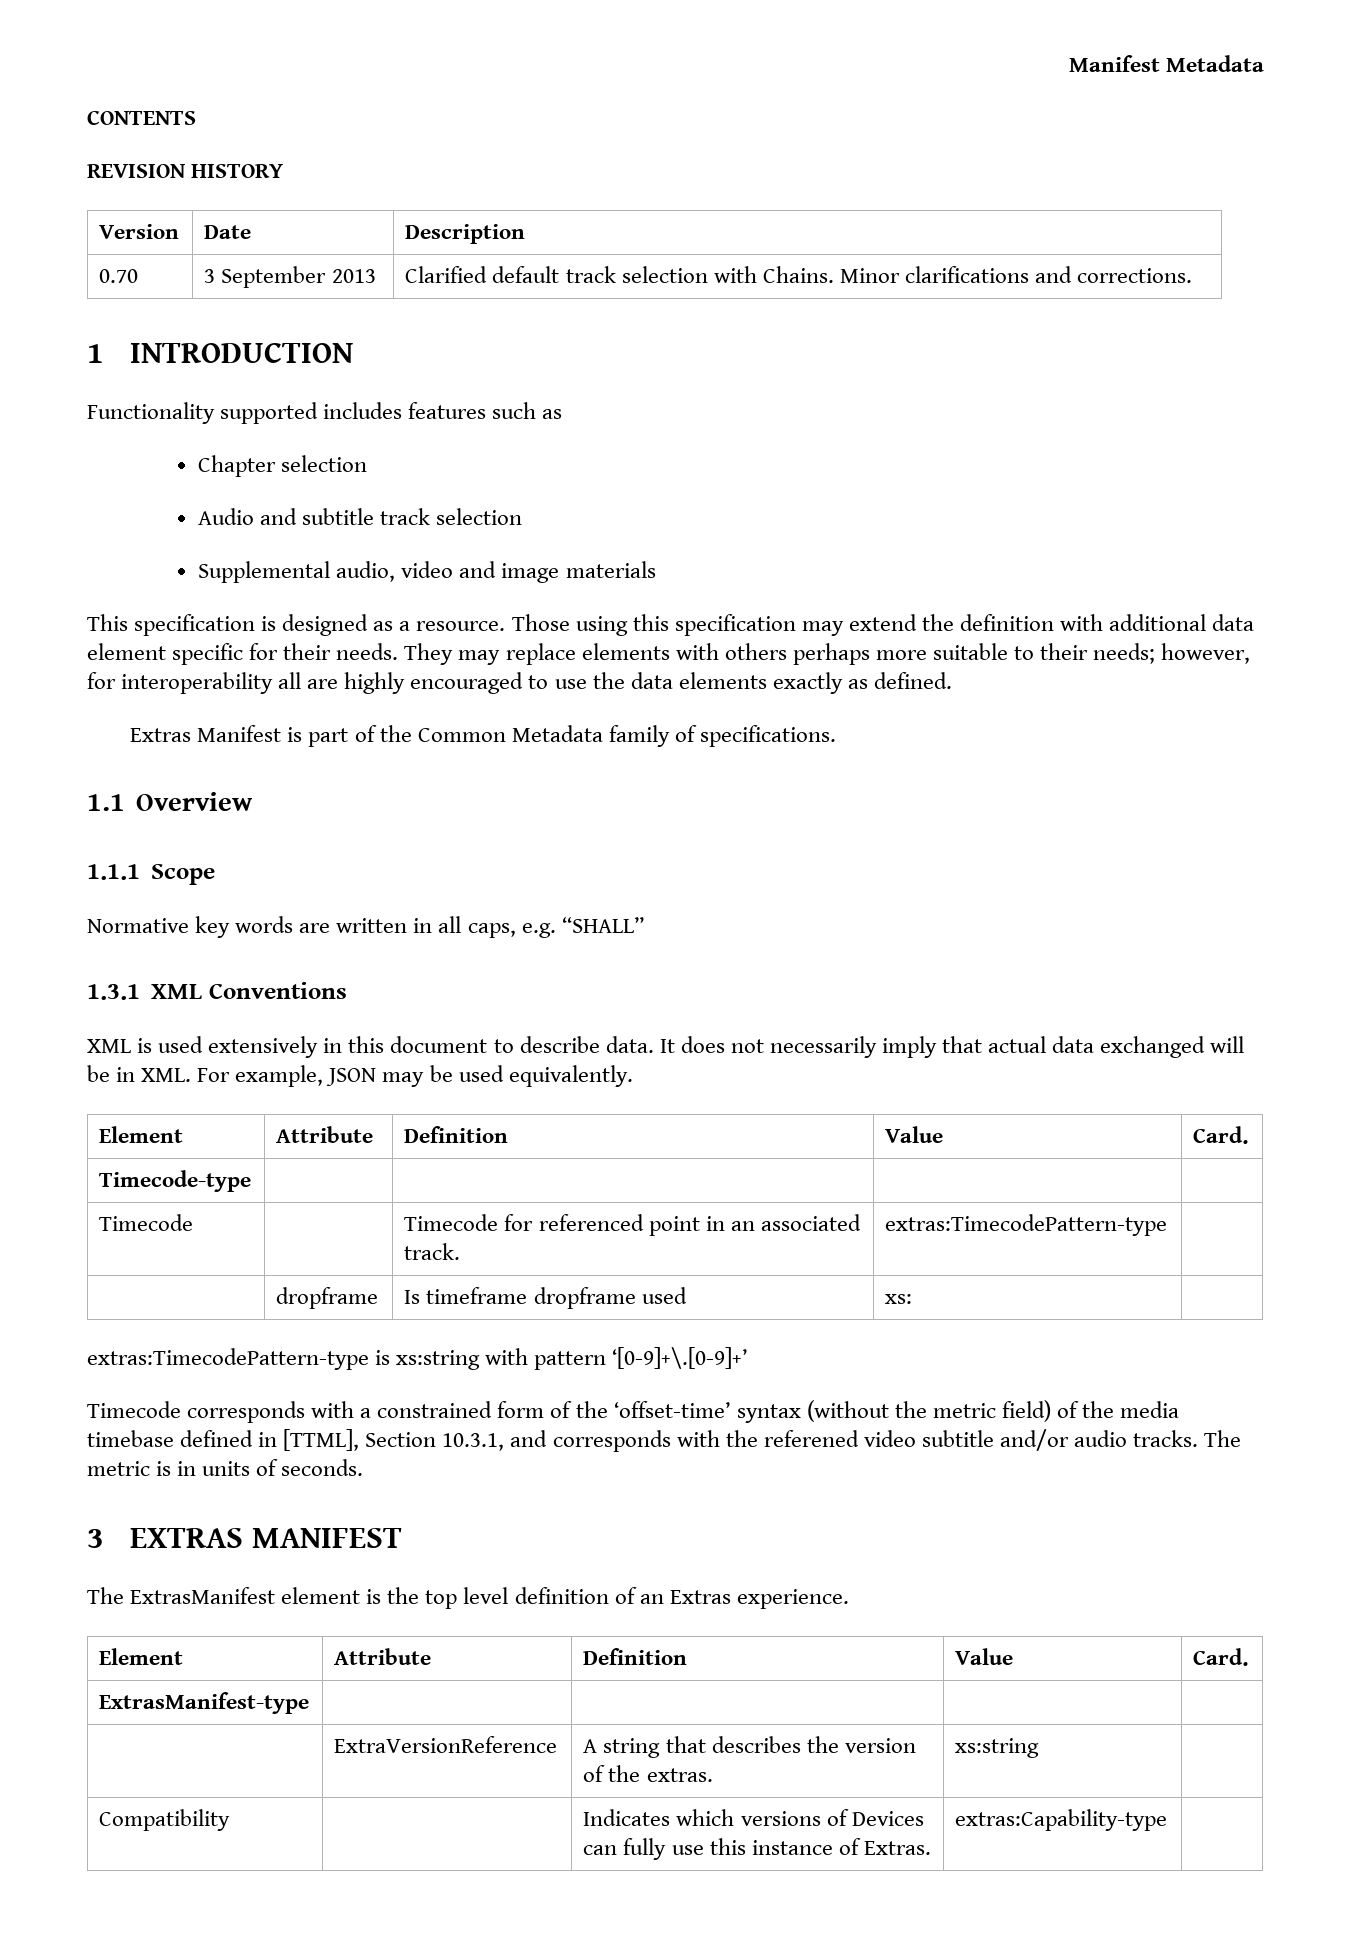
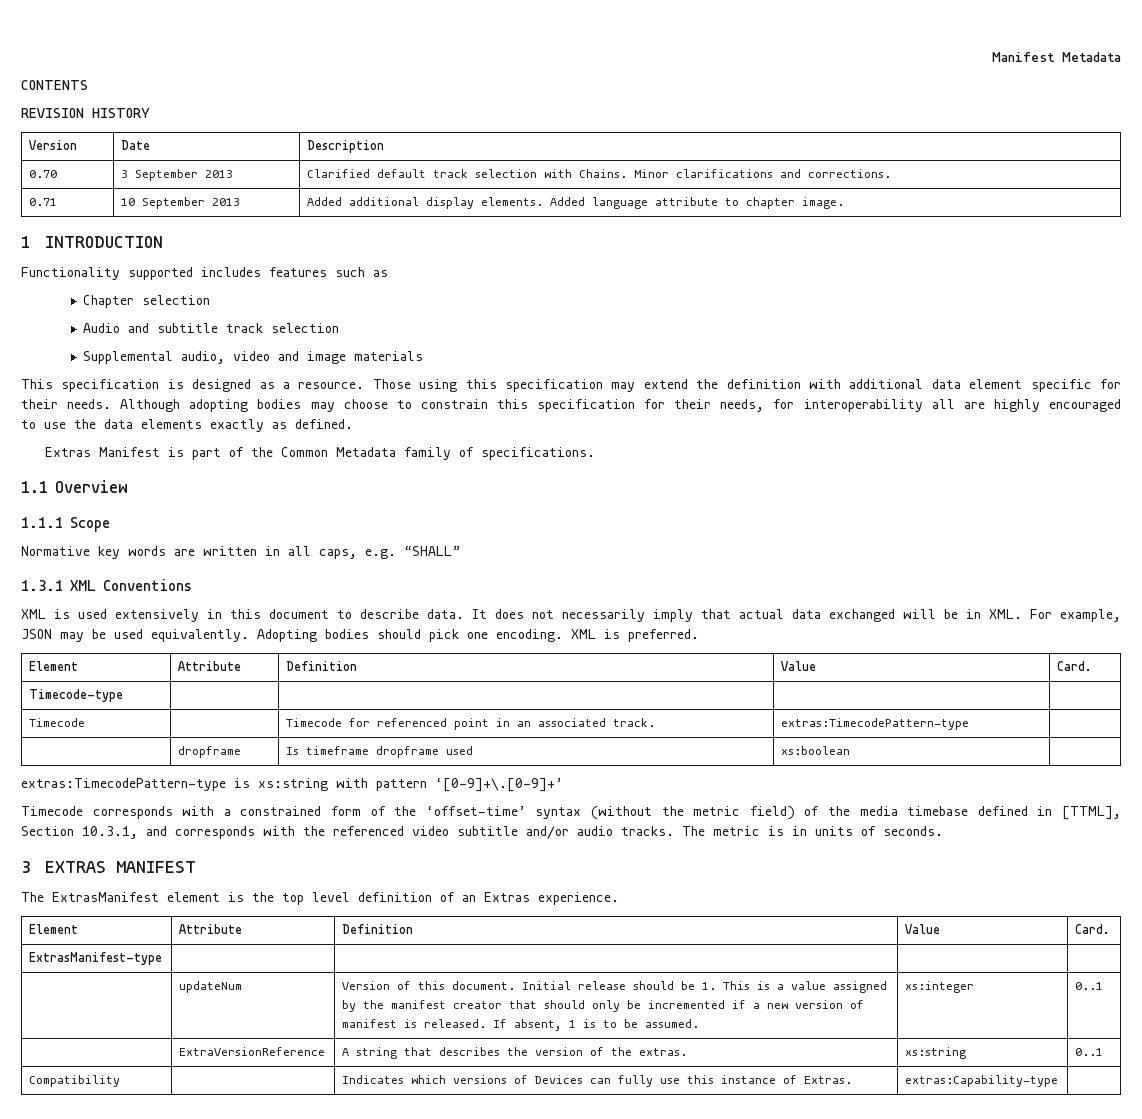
+ 0.71 | 10 September 2013 | Added additional display elements. Added language attribute to chapter image.
- They may replace elements with others perhaps more suitable to their needs; however, for interoperability all are highly encouraged to use the data elements exactly as defined.
+ Although adopting bodies may choose to constrain this specification for their needs, for interoperability all are highly encouraged to use the data elements exactly as defined.
+ Adopting bodies should pick one encoding. XML is preferred.
- | dropframe | Is timeframe dropframe used | xs: |
+ | dropframe | Is timeframe dropframe used | xs:boolean |
- Timecode corresponds with a constrained form of the ‘offset-time’ syntax (without the metric field) of the media timebase defined in [TTML], Section 10.3.1, and corresponds with the referened video subtitle and/or audio tracks.
+ Timecode corresponds with a constrained form of the ‘offset-time’ syntax (without the metric field) of the media timebase defined in [TTML], Section 10.3.1, and corresponds with the referenced video subtitle and/or audio tracks.
+ updateNum | Version of this document. Initial release should be 1. This is a value assigned by the manifest creator that should only be incremented if a new version of manifest is released. If absent, 1 is to be assumed. | xs:integer | 0..1
- | ExtraVersionReference | A string that describes the version of the extras. | xs:string |
+ | ExtraVersionReference | A string that describes the version of the extras. | xs:string | 0..1

